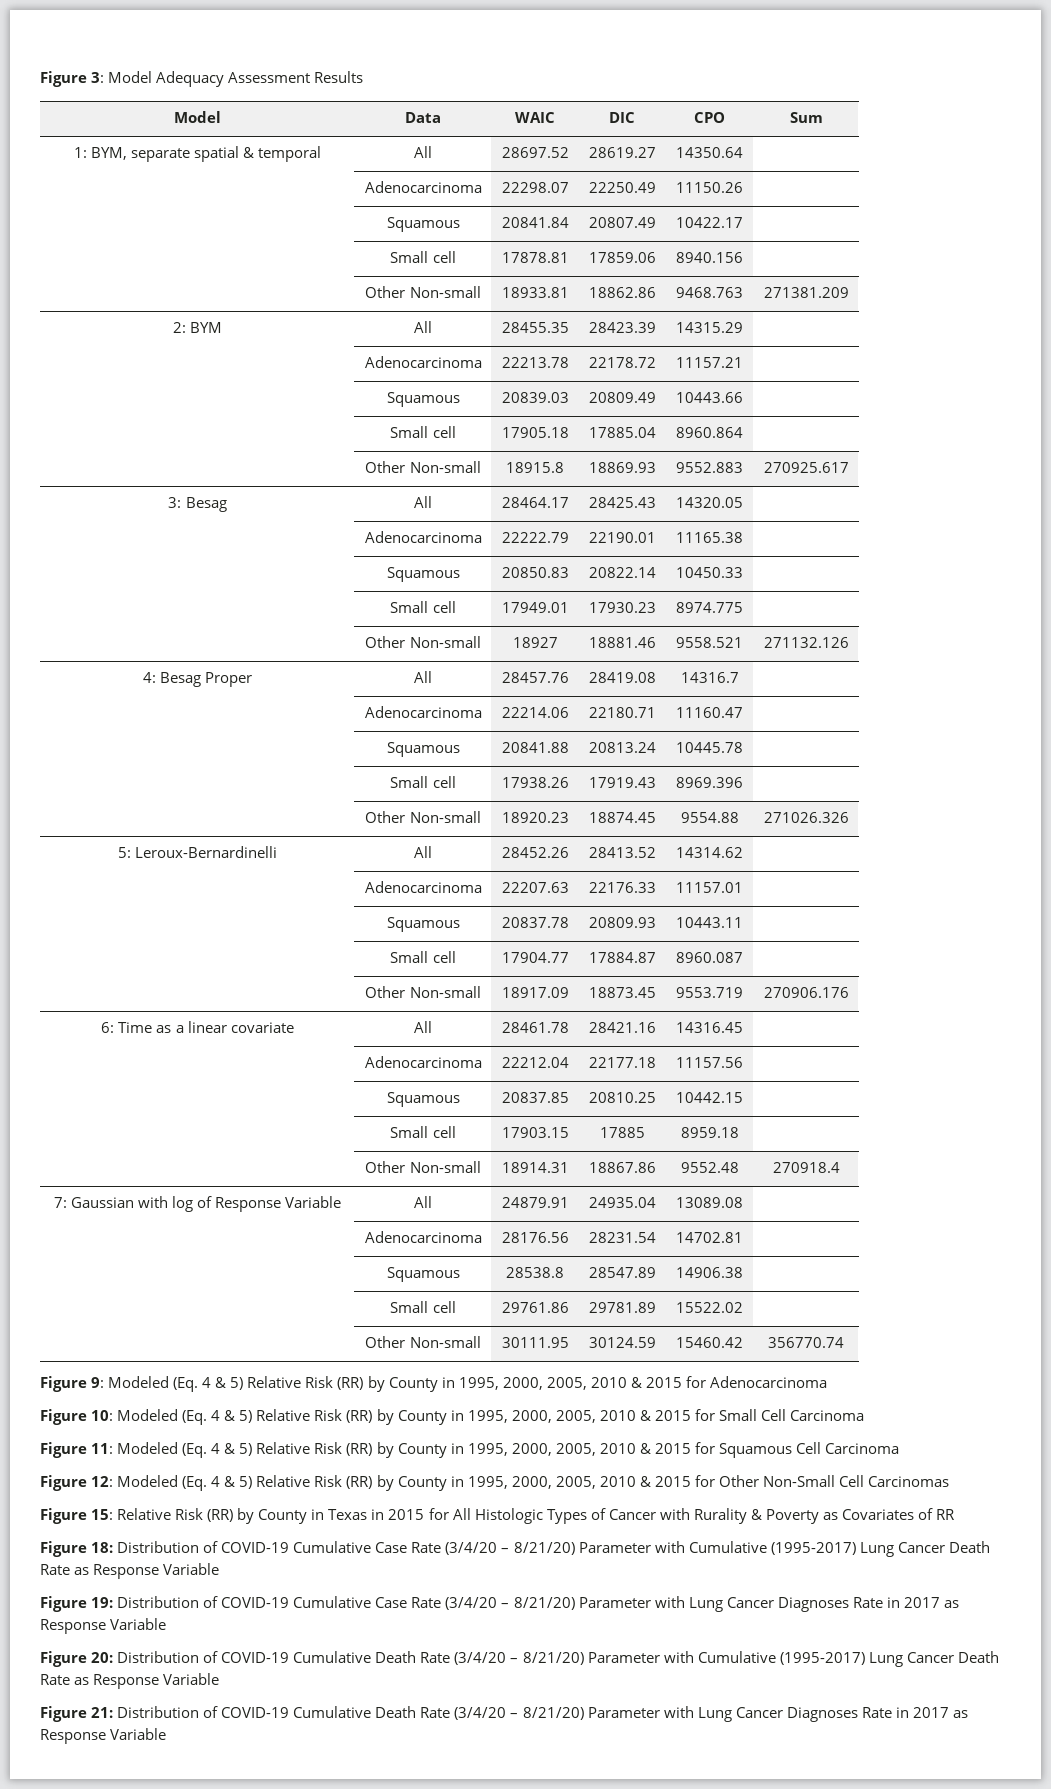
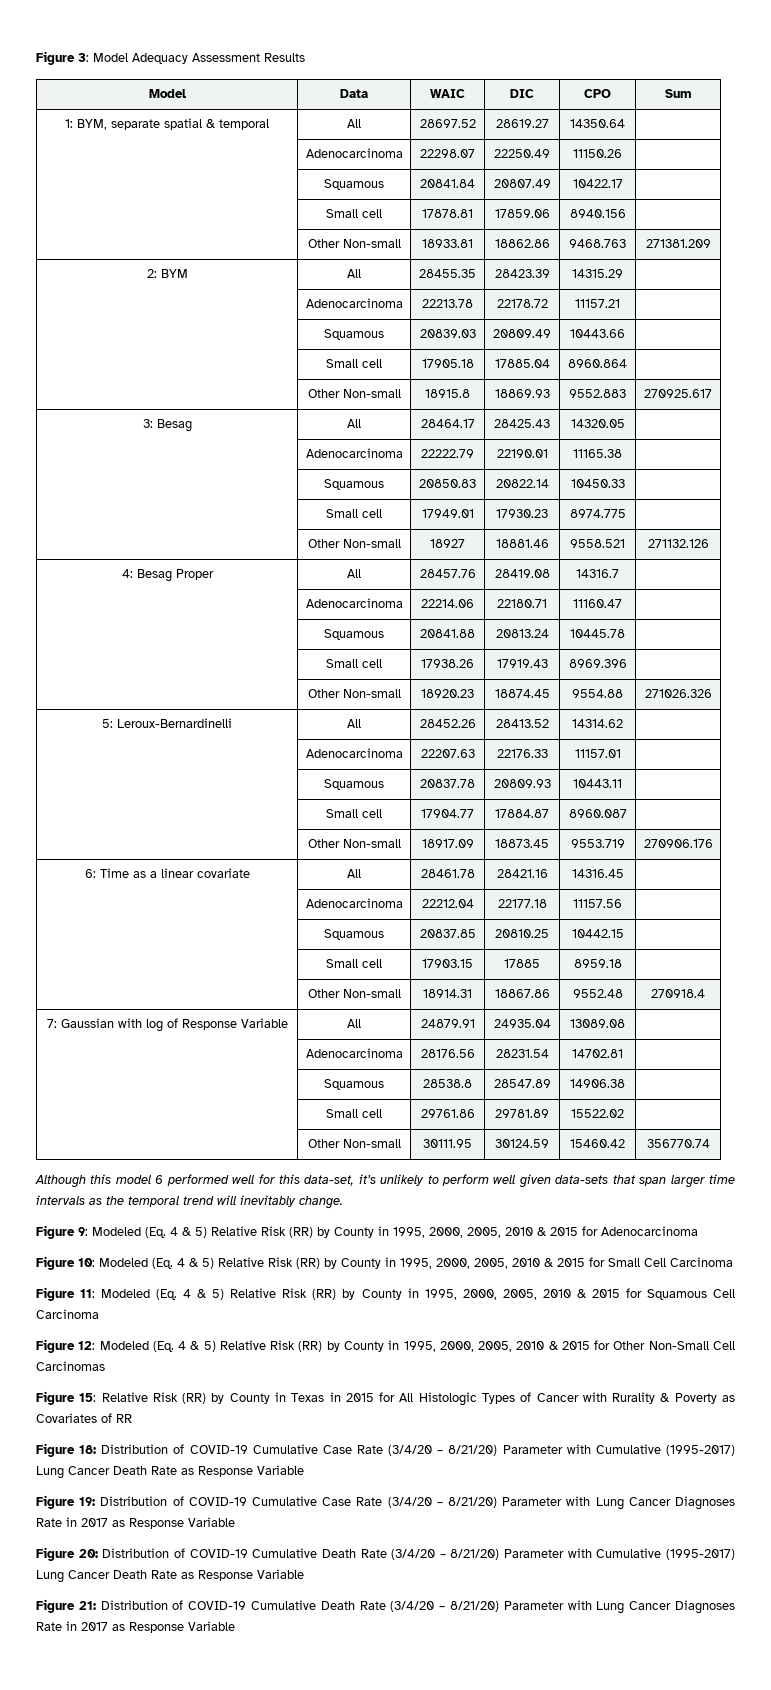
+ Although this model 6 performed well for this data-set, it’s unlikely to perform well given data-sets that span larger time intervals as the temporal trend will inevitably change.

